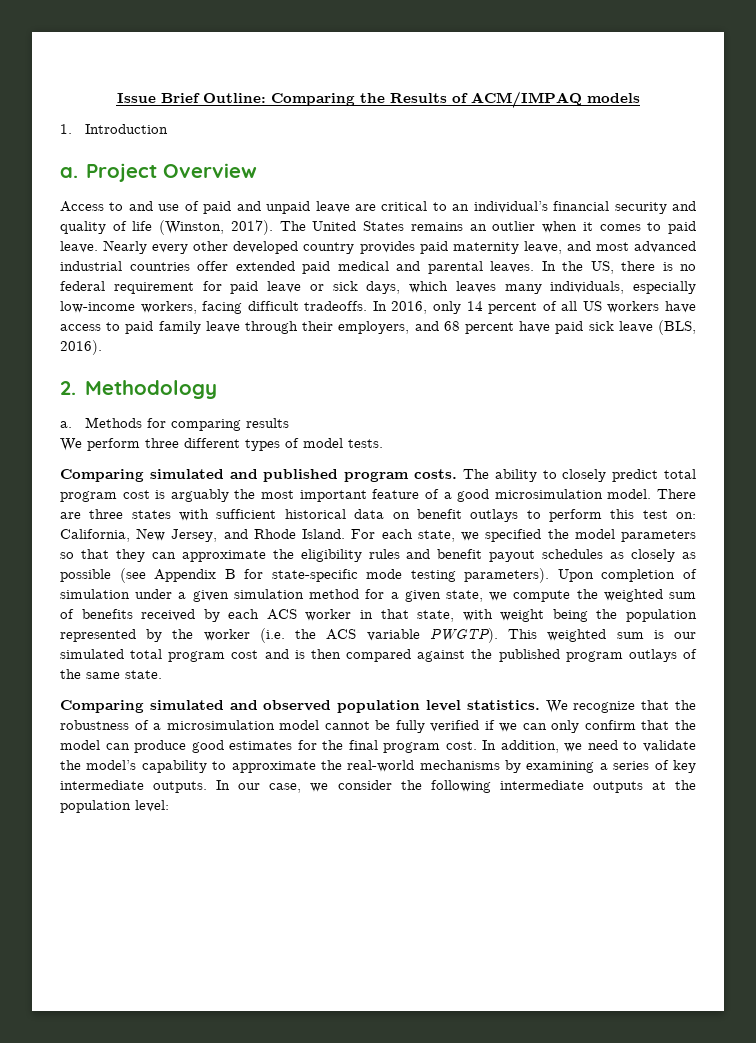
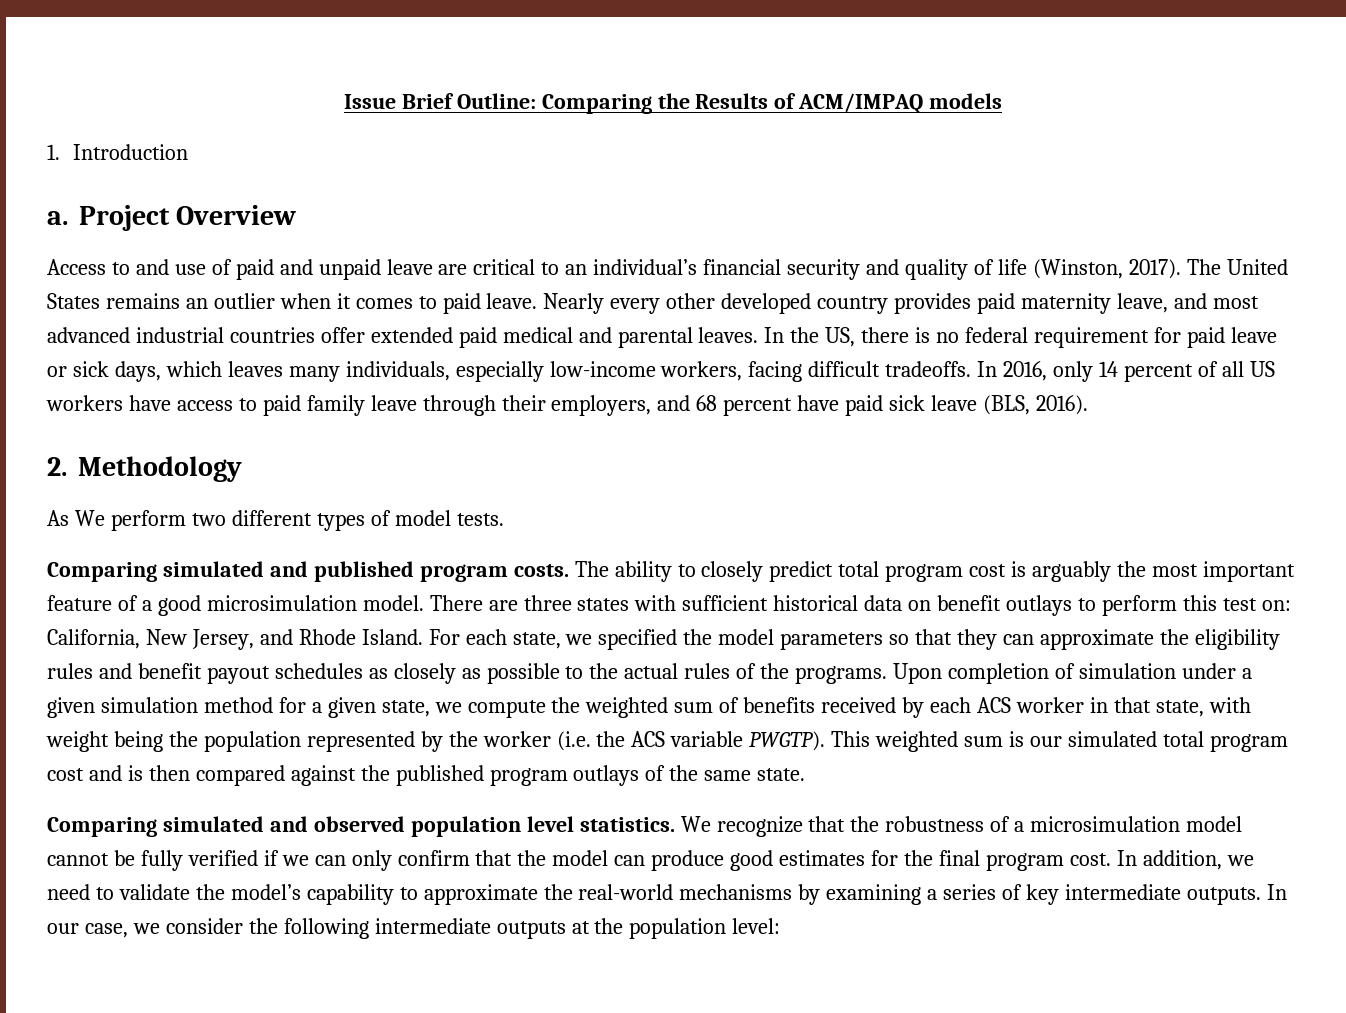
- a. Methods for comparing results
- We perform three different types of model tests.
+ As We perform two different types of model tests.
- For each state, we specified the model parameters so that they can approximate the eligibility rules and benefit payout schedules as closely as possible (see Appendix B for state-specific mode testing parameters).
+ For each state, we specified the model parameters so that they can approximate the eligibility rules and benefit payout schedules as closely as possible to the actual rules of the programs.

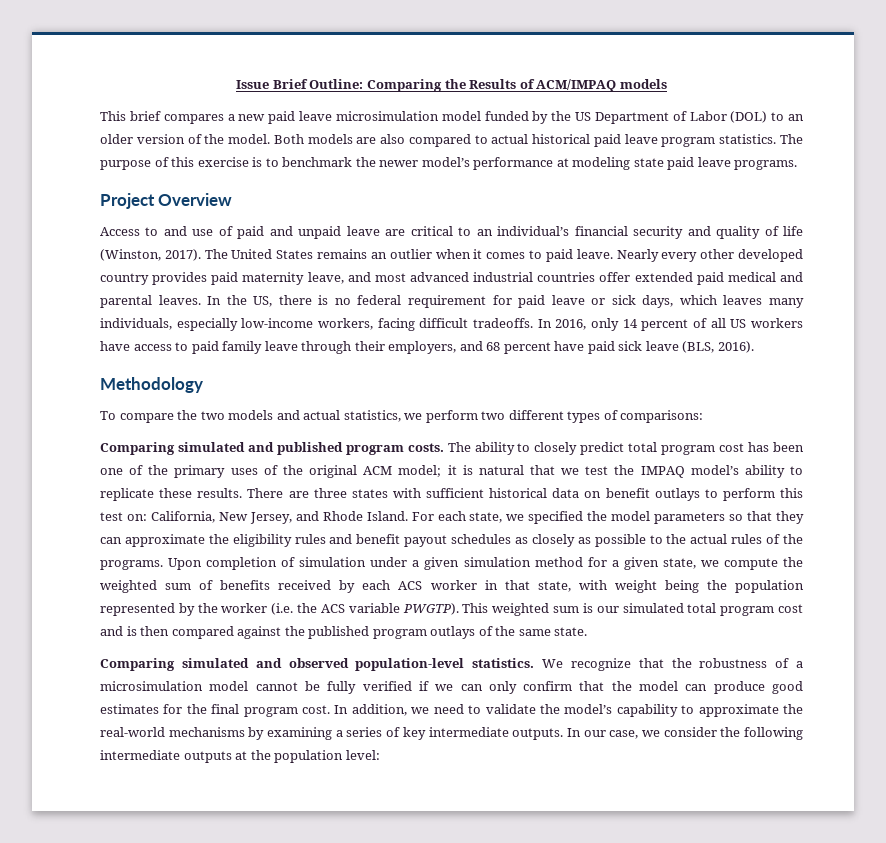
- 1. Introduction
- a. Project Overview
+ This brief compares a new paid leave microsimulation model funded by the US Department of Labor (DOL) to an older version of the model. Both models are also compared to actual historical paid leave program statistics. The purpose of this exercise is to benchmark the newer model’s performance at modeling state paid leave programs.
+ Project Overview
- 2. Methodology
+ Methodology
- As We perform two different types of model tests.
+ To compare the two models and actual statistics, we perform two different types of comparisons:
- The ability to closely predict total program cost is arguably the most important feature of a good microsimulation model.
+ The ability to closely predict total program cost has been one of the primary uses of the original ACM model; it is natural that we test the IMPAQ model’s ability to replicate these results.
- Comparing simulated and observed population level statistics.
+ Comparing simulated and observed population-level statistics.

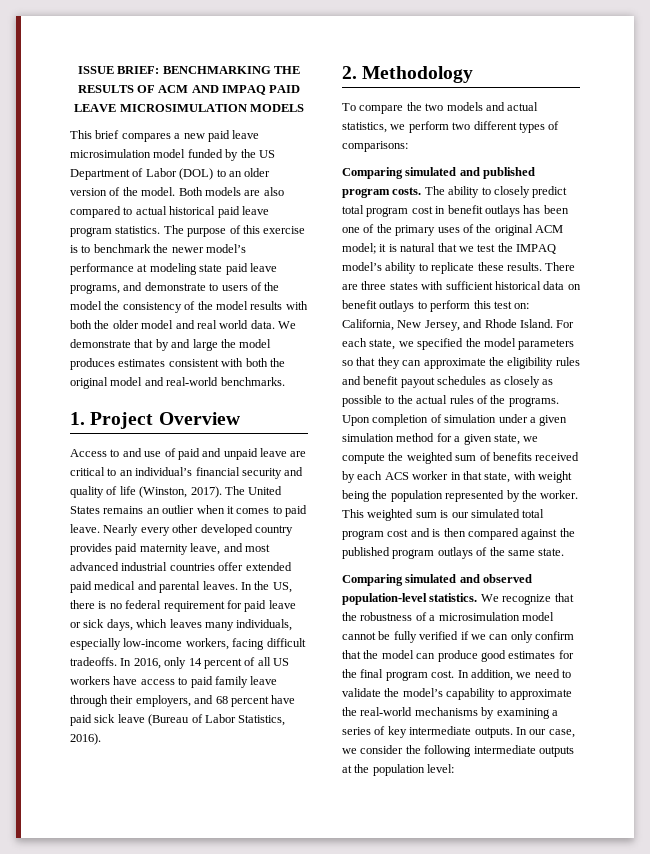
- Issue Brief Outline: Comparing the Results of ACM/IMPAQ models
+ ISSUE BRIEF: BENCHMARKING THE RESULTS OF ACM AND IMPAQ PAID LEAVE MICROSIMULATION MODELS
- The purpose of this exercise is to benchmark the newer model’s performance at modeling state paid leave programs.
- Project Overview
+ The purpose of this exercise is to benchmark the newer model’s performance at modeling state paid leave programs, and demonstrate to users of the model the consistency of the model results with both the older model and real world data. We demonstrate that by and large the model produces estimates consistent with both the original model and real-world benchmarks.
+ 1. Project Overview
- In 2016, only 14 percent of all US workers have access to paid family leave through their employers, and 68 percent have paid sick leave (BLS, 2016).
+ In 2016, only 14 percent of all US workers have access to paid family leave through their employers, and 68 percent have paid sick leave (Bureau of Labor Statistics, 2016).
- Methodology
+ 2. Methodology
- The ability to closely predict total program cost has been one of the primary uses of the original ACM model; it is natural that we test the IMPAQ model’s ability to replicate these results.
+ The ability to closely predict total program cost in benefit outlays has been one of the primary uses of the original ACM model; it is natural that we test the IMPAQ model’s ability to replicate these results.
- Upon completion of simulation under a given simulation method for a given state, we compute the weighted sum of benefits received by each ACS worker in that state, with weight being the population represented by the worker (i.e. the ACS variable PWGTP).
+ Upon completion of simulation under a given simulation method for a given state, we compute the weighted sum of benefits received by each ACS worker in that state, with weight being the population represented by the worker.

